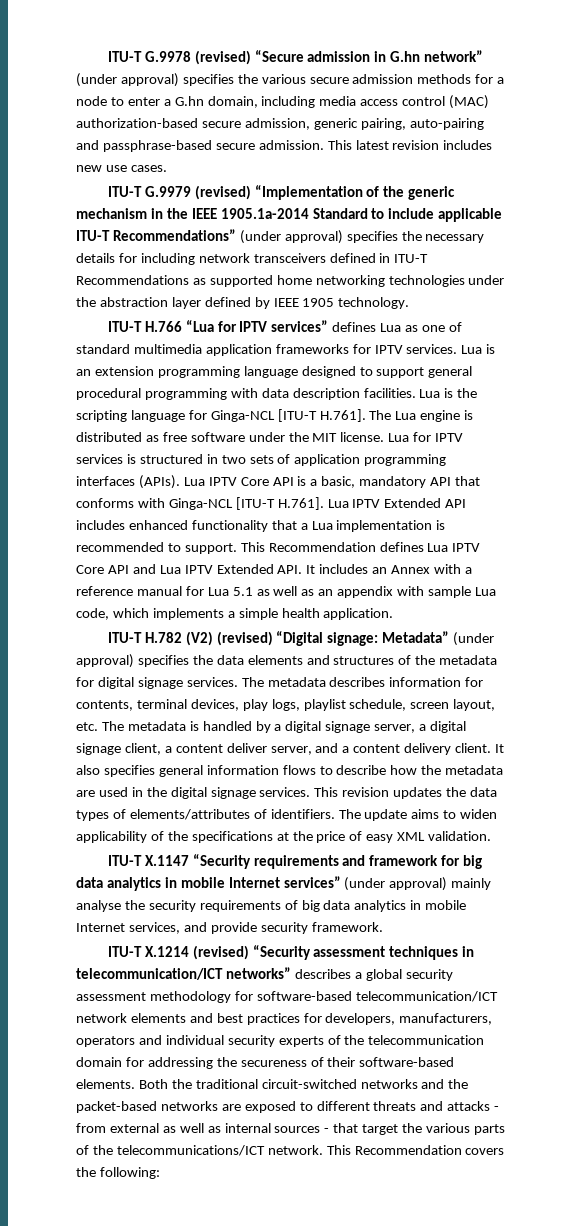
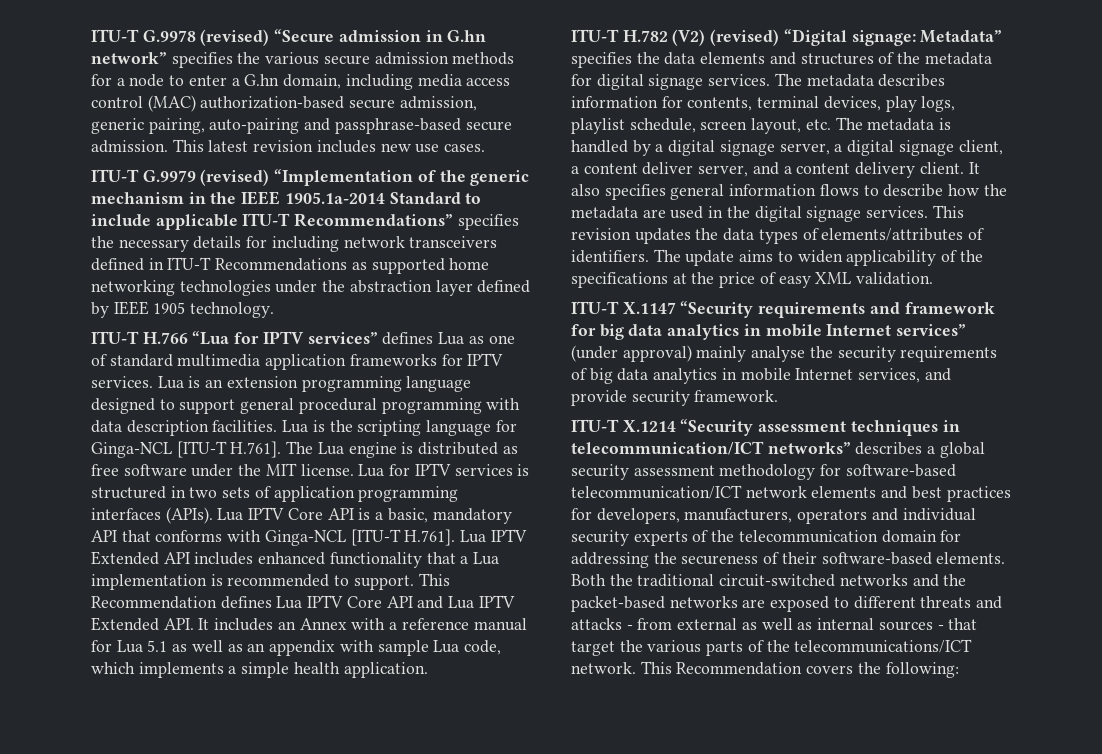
- ITU-T G.9978 (revised) “Secure admission in G.hn network” (under approval) specifies the various secure admission methods for a node to enter a G.hn domain, including media access control (MAC) authorization-based secure admission, generic pairing, auto-pairing and passphrase-based secure admission.
+ ITU-T G.9978 (revised) “Secure admission in G.hn network” specifies the various secure admission methods for a node to enter a G.hn domain, including media access control (MAC) authorization-based secure admission, generic pairing, auto-pairing and passphrase-based secure admission.
- ITU-T G.9979 (revised) “Implementation of the generic mechanism in the IEEE 1905.1a-2014 Standard to include applicable ITU-T Recommendations” (under approval) specifies the necessary details for including network transceivers defined in ITU-T Recommendations as supported home networking technologies under the abstraction layer defined by IEEE 1905 technology.
+ ITU-T G.9979 (revised) “Implementation of the generic mechanism in the IEEE 1905.1a-2014 Standard to include applicable ITU-T Recommendations” specifies the necessary details for including network transceivers defined in ITU-T Recommendations as supported home networking technologies under the abstraction layer defined by IEEE 1905 technology.
- ITU-T H.782 (V2) (revised) “Digital signage: Metadata” (under approval) specifies the data elements and structures of the metadata for digital signage services.
+ ITU-T H.782 (V2) (revised) “Digital signage: Metadata” specifies the data elements and structures of the metadata for digital signage services.
- ITU-T X.1214 (revised) “Security assessment techniques in telecommunication/ICT networks” describes a global security assessment methodology for software-based telecommunication/ICT network elements and best practices for developers, manufacturers, operators and individual security experts of the telecommunication domain for addressing the secureness of their software-based elements.
+ ITU-T X.1214 “Security assessment techniques in telecommunication/ICT networks” describes a global security assessment methodology for software-based telecommunication/ICT network elements and best practices for developers, manufacturers, operators and individual security experts of the telecommunication domain for addressing the secureness of their software-based elements.

